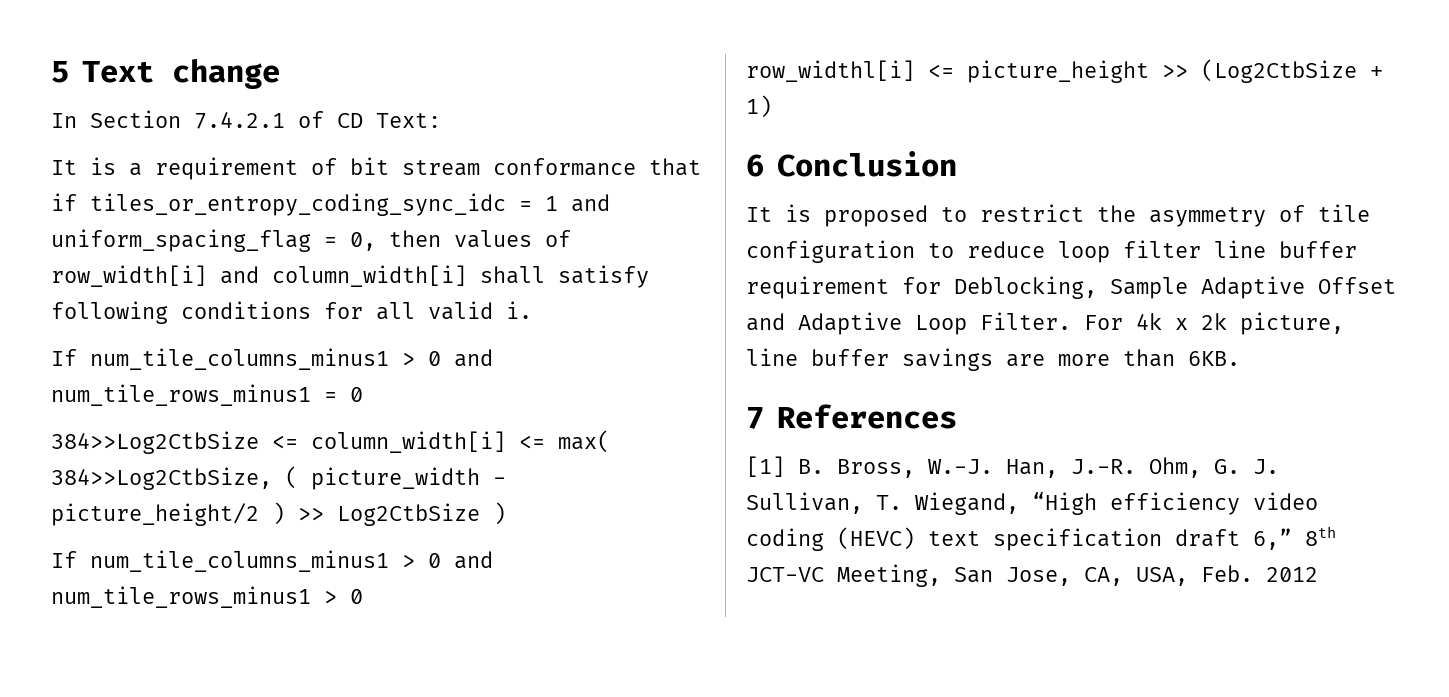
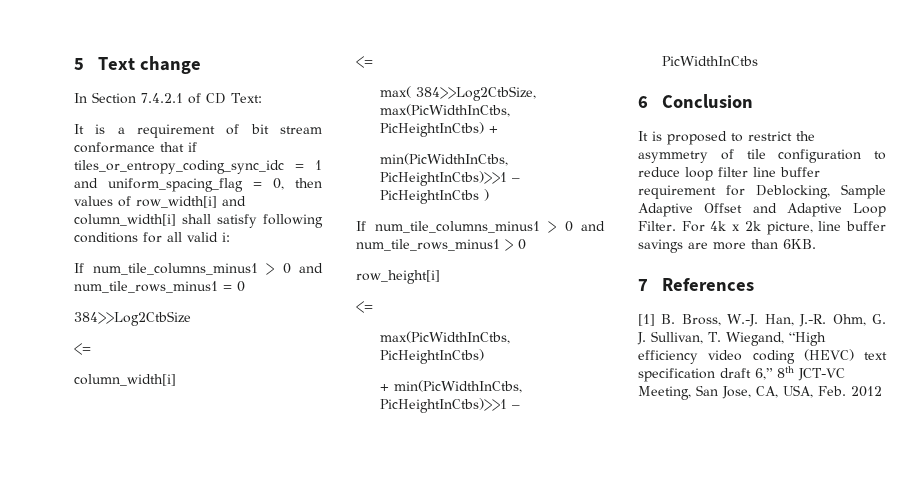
- It is a requirement of bit stream conformance that if tiles_or_entropy_coding_sync_idc = 1 and uniform_spacing_flag = 0, then values of row_width[i] and column_width[i] shall satisfy following conditions for all valid i.
+ It is a requirement of bit stream conformance that if tiles_or_entropy_coding_sync_idc = 1 and uniform_spacing_flag = 0, then values of row_width[i] and column_width[i] shall satisfy following conditions for all valid i:
- 384>>Log2CtbSize <= column_width[i] <= max( 384>>Log2CtbSize, ( picture_width - picture_height/2 ) >> Log2CtbSize )
+ 384>>Log2CtbSize
+ <=
+ column_width[i]
+ <=
+ max( 384>>Log2CtbSize, max(PicWidthInCtbs, PicHeightInCtbs) +
+ min(PicWidthInCtbs, PicHeightInCtbs)>>1 – PicHeightInCtbs )
- row_widthl[i] <= picture_height >> (Log2CtbSize + 1)
+ row_height[i]
+ <=
+ max(PicWidthInCtbs, PicHeightInCtbs)
+ + min(PicWidthInCtbs, PicHeightInCtbs)>>1 – PicWidthInCtbs

